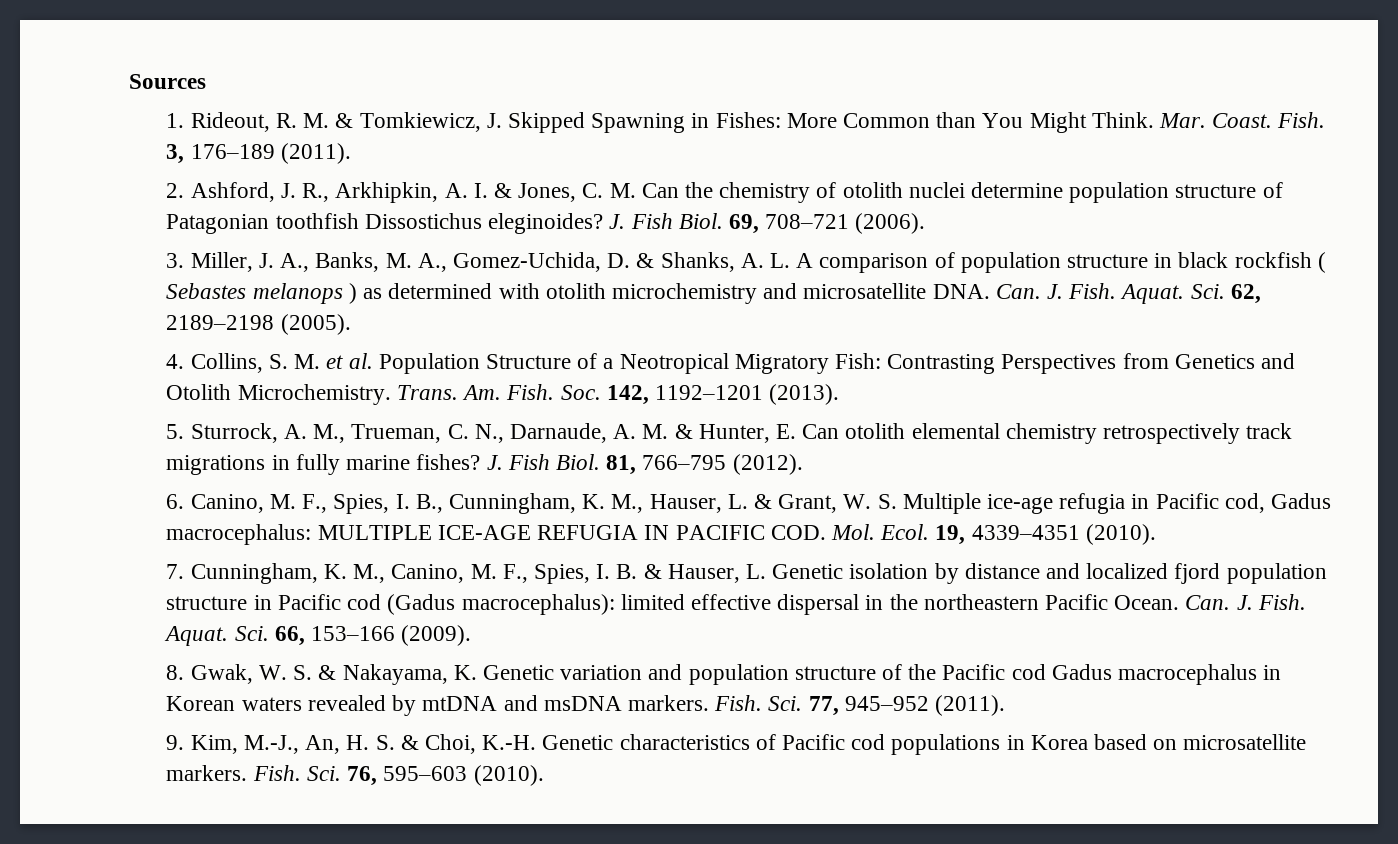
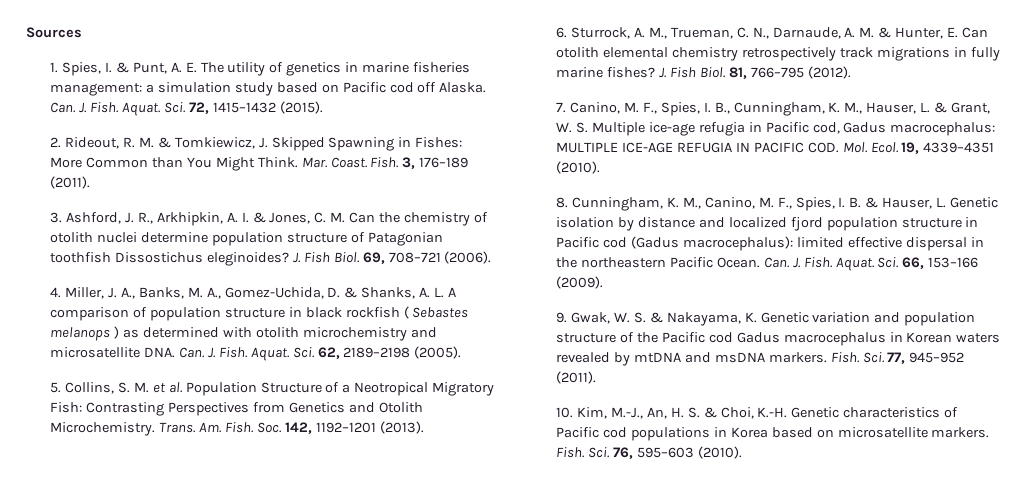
- 1. Rideout, R. M. & Tomkiewicz, J. Skipped Spawning in Fishes: More Common than You Might Think.
+ 1. Spies, I. & Punt, A. E. The utility of genetics in marine fisheries management: a simulation study based on Pacific cod off Alaska. Can. J. Fish. Aquat. Sci. 72, 1415–1432 (2015).
+ 2. Rideout, R. M. & Tomkiewicz, J. Skipped Spawning in Fishes: More Common than You Might Think.
- 2. Ashford, J. R., Arkhipkin, A. I. & Jones, C. M. Can the chemistry of otolith nuclei determine population structure of Patagonian toothfish Dissostichus eleginoides?
+ 3. Ashford, J. R., Arkhipkin, A. I. & Jones, C. M. Can the chemistry of otolith nuclei determine population structure of Patagonian toothfish Dissostichus eleginoides?
- 3. Miller, J. A., Banks, M. A., Gomez-Uchida, D. & Shanks, A. L. A comparison of population structure in black rockfish ( Sebastes melanops ) as determined with otolith microchemistry and microsatellite DNA. Can. J. Fish.
+ 4. Miller, J. A., Banks, M. A., Gomez-Uchida, D. & Shanks, A. L. A comparison of population structure in black rockfish ( Sebastes melanops ) as determined with otolith microchemistry and microsatellite DNA. Can. J. Fish.
- 4. Collins, S. M. et al. Population Structure of a Neotropical Migratory Fish: Contrasting Perspectives from Genetics and Otolith Microchemistry.
+ 5. Collins, S. M. et al. Population Structure of a Neotropical Migratory Fish: Contrasting Perspectives from Genetics and Otolith Microchemistry.
- 5. Sturrock, A. M., Trueman, C. N., Darnaude, A. M. & Hunter, E. Can otolith elemental chemistry retrospectively track migrations in fully marine fishes?
+ 6. Sturrock, A. M., Trueman, C. N., Darnaude, A. M. & Hunter, E. Can otolith elemental chemistry retrospectively track migrations in fully marine fishes?
- 6. Canino, M. F., Spies, I. B., Cunningham, K. M., Hauser, L. & Grant, W. S. Multiple ice-age refugia in Pacific cod, Gadus macrocephalus: MULTIPLE ICE-AGE REFUGIA IN PACIFIC COD. Mol. Ecol.
+ 7. Canino, M. F., Spies, I. B., Cunningham, K. M., Hauser, L. & Grant, W. S. Multiple ice-age refugia in Pacific cod, Gadus macrocephalus: MULTIPLE ICE-AGE REFUGIA IN PACIFIC COD. Mol. Ecol.
- 7. Cunningham, K. M., Canino, M. F., Spies, I. B. & Hauser, L. Genetic isolation by distance and localized fjord population structure in Pacific cod (Gadus macrocephalus): limited effective dispersal in the northeastern Pacific Ocean.
+ 8. Cunningham, K. M., Canino, M. F., Spies, I. B. & Hauser, L. Genetic isolation by distance and localized fjord population structure in Pacific cod (Gadus macrocephalus): limited effective dispersal in the northeastern Pacific Ocean.
- 8. Gwak, W. S. & Nakayama, K. Genetic variation and population structure of the Pacific cod Gadus macrocephalus in Korean waters revealed by mtDNA and msDNA markers.
+ 9. Gwak, W. S. & Nakayama, K. Genetic variation and population structure of the Pacific cod Gadus macrocephalus in Korean waters revealed by mtDNA and msDNA markers.
- 9. Kim, M.-J., An, H. S. & Choi, K.-H. Genetic characteristics of Pacific cod populations in Korea based on microsatellite markers.
+ 10. Kim, M.-J., An, H. S. & Choi, K.-H. Genetic characteristics of Pacific cod populations in Korea based on microsatellite markers.

